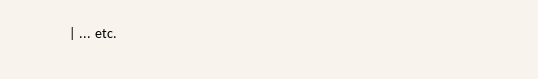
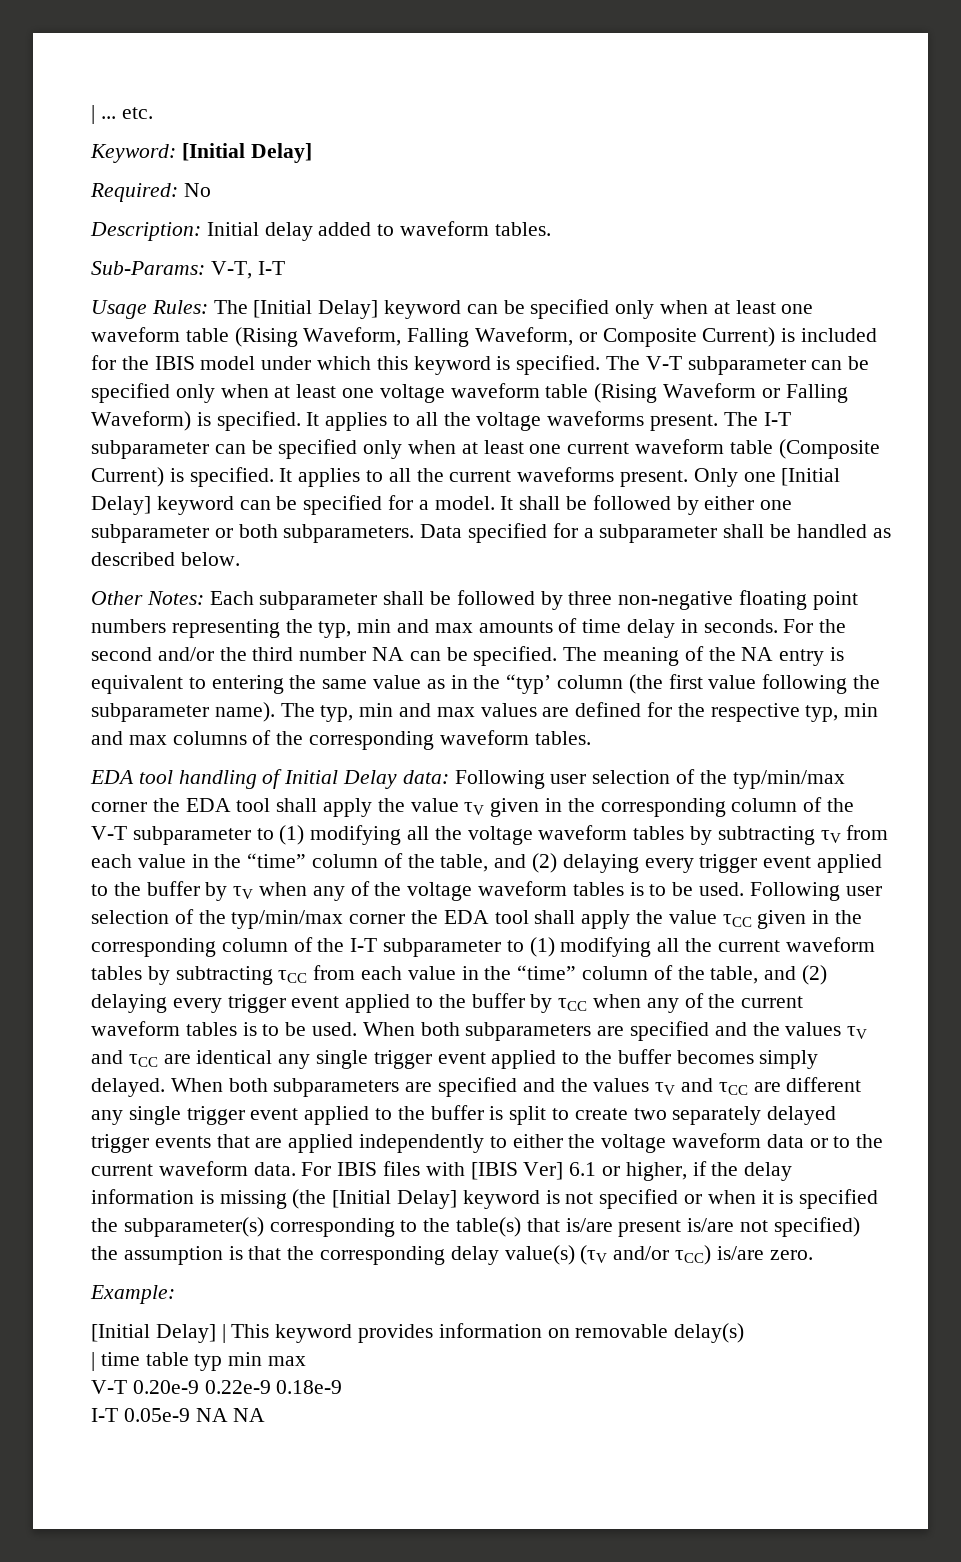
+ Keyword: [Initial Delay]
+ Required: No
+ Description: Initial delay added to waveform tables.
+ Sub-Params: V-T, I-T
+ Usage Rules: The [Initial Delay] keyword can be specified only when at least one waveform table (Rising Waveform, Falling Waveform, or Composite Current) is included for the IBIS model under which this keyword is specified. The V-T subparameter can be specified only when at least one voltage waveform table (Rising Waveform or Falling Waveform) is specified. It applies to all the voltage waveforms present. The I-T subparameter can be specified only when at least one current waveform table (Composite Current) is specified. It applies to all the current waveforms present. Only one [Initial Delay] keyword can be specified for a model. It shall be followed by either one subparameter or both subparameters. Data specified for a subparameter shall be handled as described below.
+ Other Notes: Each subparameter shall be followed by three non-negative floating point numbers representing the typ, min and max amounts of time delay in seconds. For the second and/or the third number NA can be specified. The meaning of the NA entry is equivalent to entering the same value as in the “typ’ column (the first value following the subparameter name). The typ, min and max values are defined for the respective typ, min and max columns of the corresponding waveform tables.
+ EDA tool handling of Initial Delay data: Following user selection of the typ/min/max corner the EDA tool shall apply the value τV given in the corresponding column of the V-T subparameter to (1) modifying all the voltage waveform tables by subtracting τV from each value in the “time” column of the table, and (2) delaying every trigger event applied to the buffer by τV when any of the voltage waveform tables is to be used. Following user selection of the typ/min/max corner the EDA tool shall apply the value τCC given in the corresponding column of the I-T subparameter to (1) modifying all the current waveform tables by subtracting τCC from each value in the “time” column of the table, and (2) delaying every trigger event applied to the buffer by τCC when any of the current waveform tables is to be used. When both subparameters are specified and the values τV and τCC are identical any single trigger event applied to the buffer becomes simply delayed. When both subparameters are specified and the values τV and τCC are different any single trigger event applied to the buffer is split to create two separately delayed trigger events that are applied independently to either the voltage waveform data or to the current waveform data. For IBIS files with [IBIS Ver] 6.1 or higher, if the delay information is missing (the [Initial Delay] keyword is not specified or when it is specified the subparameter(s) corresponding to the table(s) that is/are present is/are not specified) the assumption is that the corresponding delay value(s) (τV and/or τCC) is/are zero.
+ Example:
+ [Initial Delay] | This keyword provides information on removable delay(s)
+ | time table typ min max
+ V-T 0.20e-9 0.22e-9 0.18e-9
+ I-T 0.05e-9 NA NA

